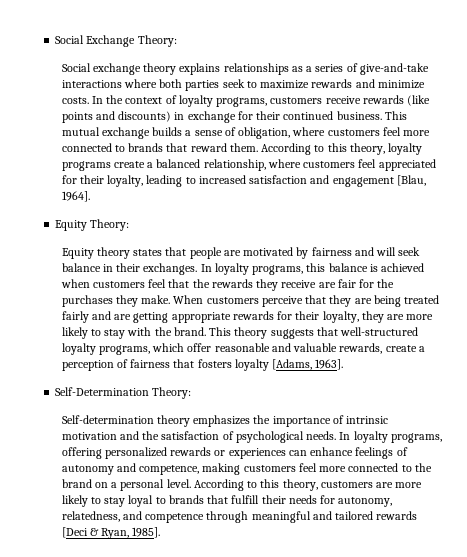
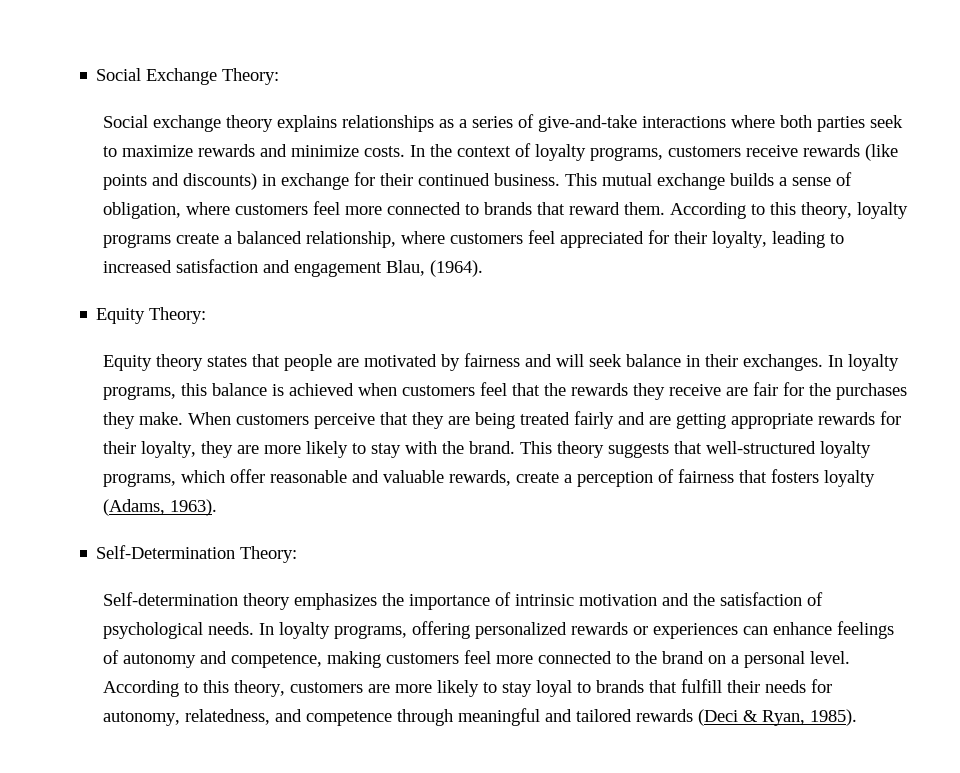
- According to this theory, loyalty programs create a balanced relationship, where customers feel appreciated for their loyalty, leading to increased satisfaction and engagement [Blau, 1964].
+ According to this theory, loyalty programs create a balanced relationship, where customers feel appreciated for their loyalty, leading to increased satisfaction and engagement Blau, (1964).
- This theory suggests that well-structured loyalty programs, which offer reasonable and valuable rewards, create a perception of fairness that fosters loyalty [Adams, 1963].
+ This theory suggests that well-structured loyalty programs, which offer reasonable and valuable rewards, create a perception of fairness that fosters loyalty (Adams, 1963).
- According to this theory, customers are more likely to stay loyal to brands that fulfill their needs for autonomy, relatedness, and competence through meaningful and tailored rewards [Deci & Ryan, 1985].
+ According to this theory, customers are more likely to stay loyal to brands that fulfill their needs for autonomy, relatedness, and competence through meaningful and tailored rewards (Deci & Ryan, 1985).

